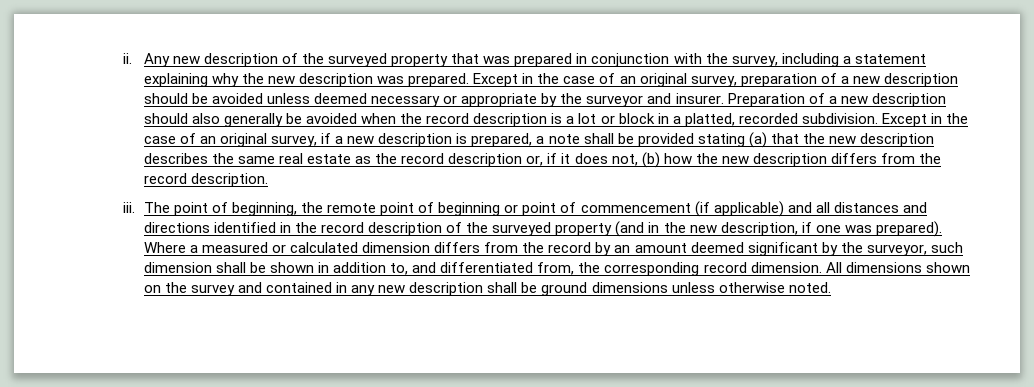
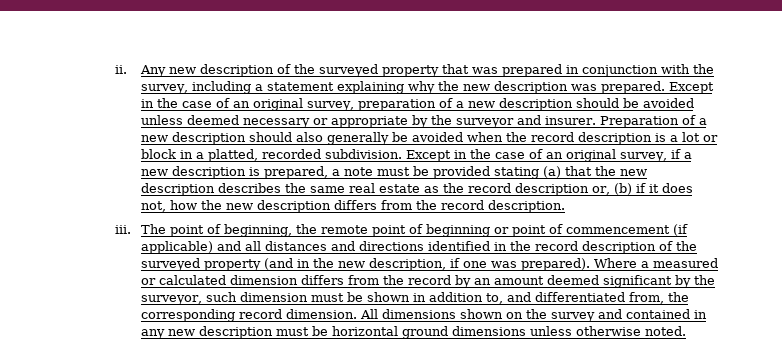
- Except in the case of an original survey, if a new description is prepared, a note shall be provided stating (a) that the new description describes the same real estate as the record description or, if it does not, (b) how the new description differs from the record description.
+ Except in the case of an original survey, if a new description is prepared, a note must be provided stating (a) that the new description describes the same real estate as the record description or, (b) if it does not, how the new description differs from the record description.
- Where a measured or calculated dimension differs from the record by an amount deemed significant by the surveyor, such dimension shall be shown in addition to, and differentiated from, the corresponding record dimension.
+ Where a measured or calculated dimension differs from the record by an amount deemed significant by the surveyor, such dimension must be shown in addition to, and differentiated from, the corresponding record dimension.
- All dimensions shown on the survey and contained in any new description shall be ground dimensions unless otherwise noted.
+ All dimensions shown on the survey and contained in any new description must be horizontal ground dimensions unless otherwise noted.

